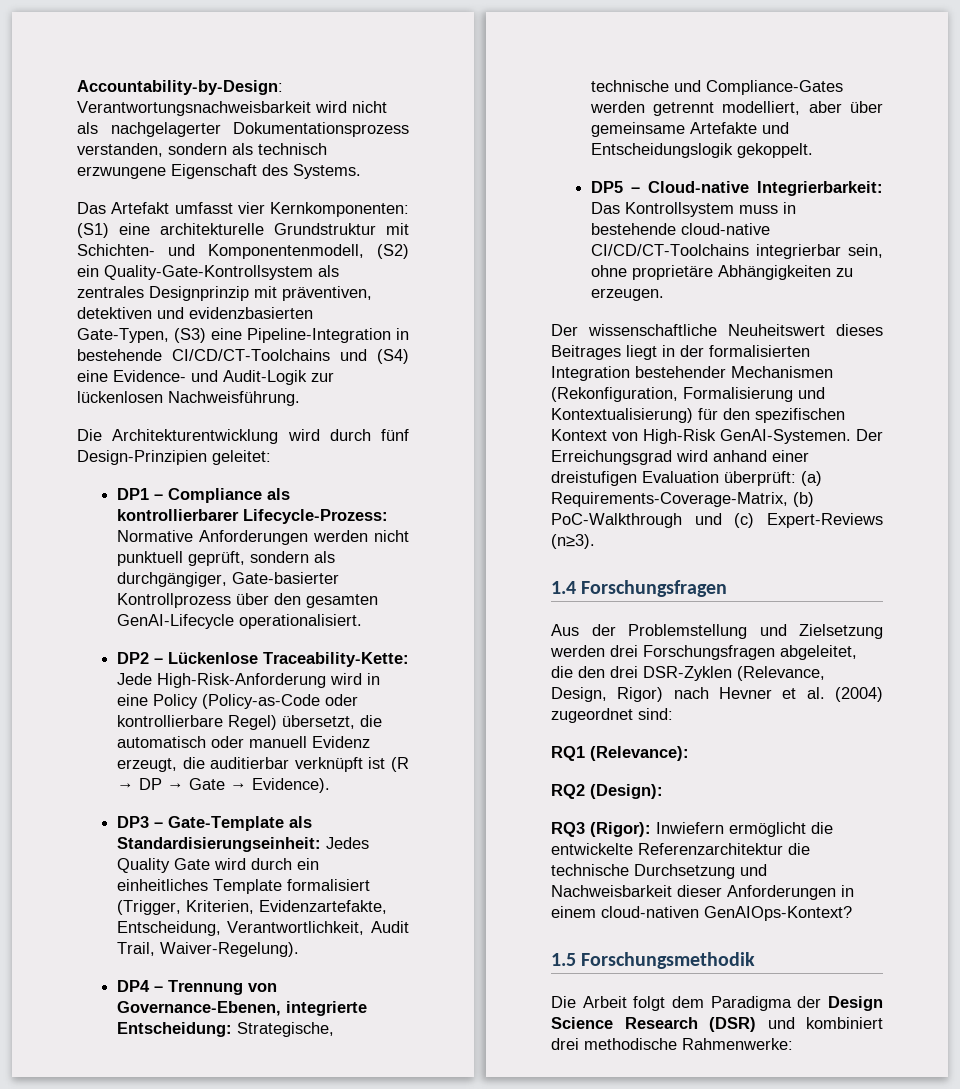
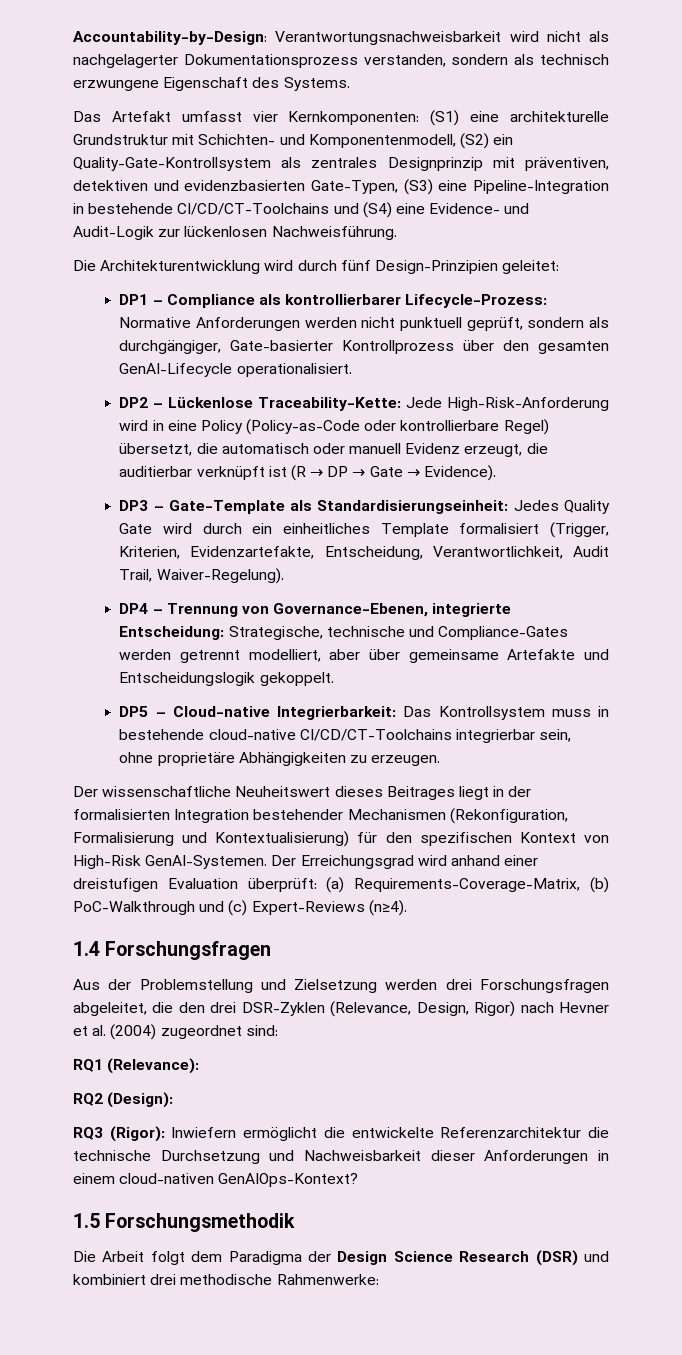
- Der Erreichungsgrad wird anhand einer dreistufigen Evaluation überprüft: (a) Requirements-Coverage-Matrix, (b) PoC-Walkthrough und (c) Expert-Reviews (n≥3).
+ Der Erreichungsgrad wird anhand einer dreistufigen Evaluation überprüft: (a) Requirements-Coverage-Matrix, (b) PoC-Walkthrough und (c) Expert-Reviews (n≥4).

